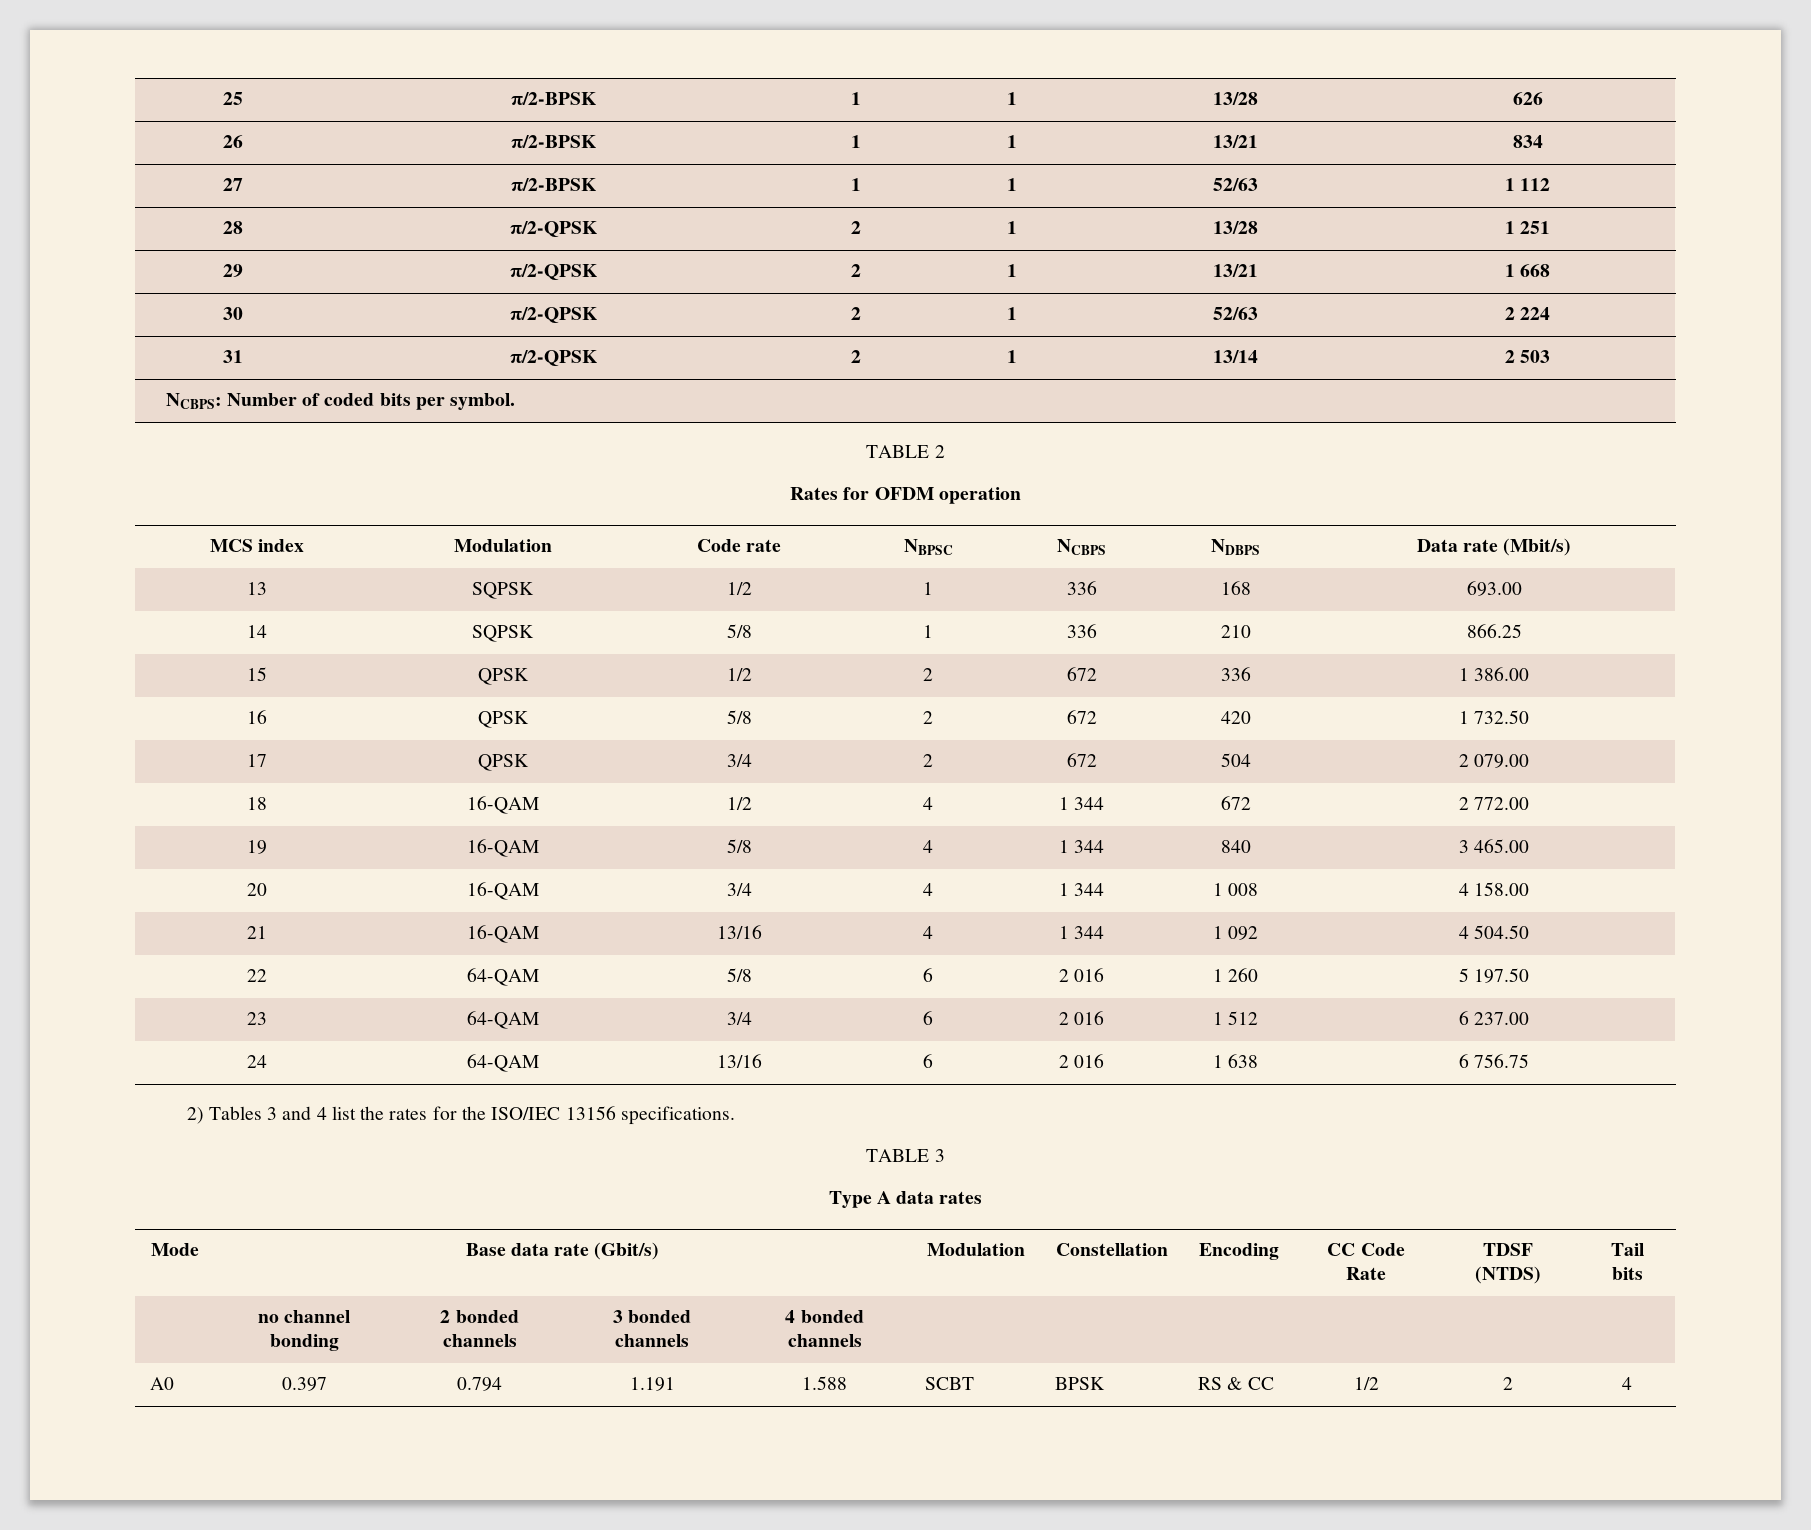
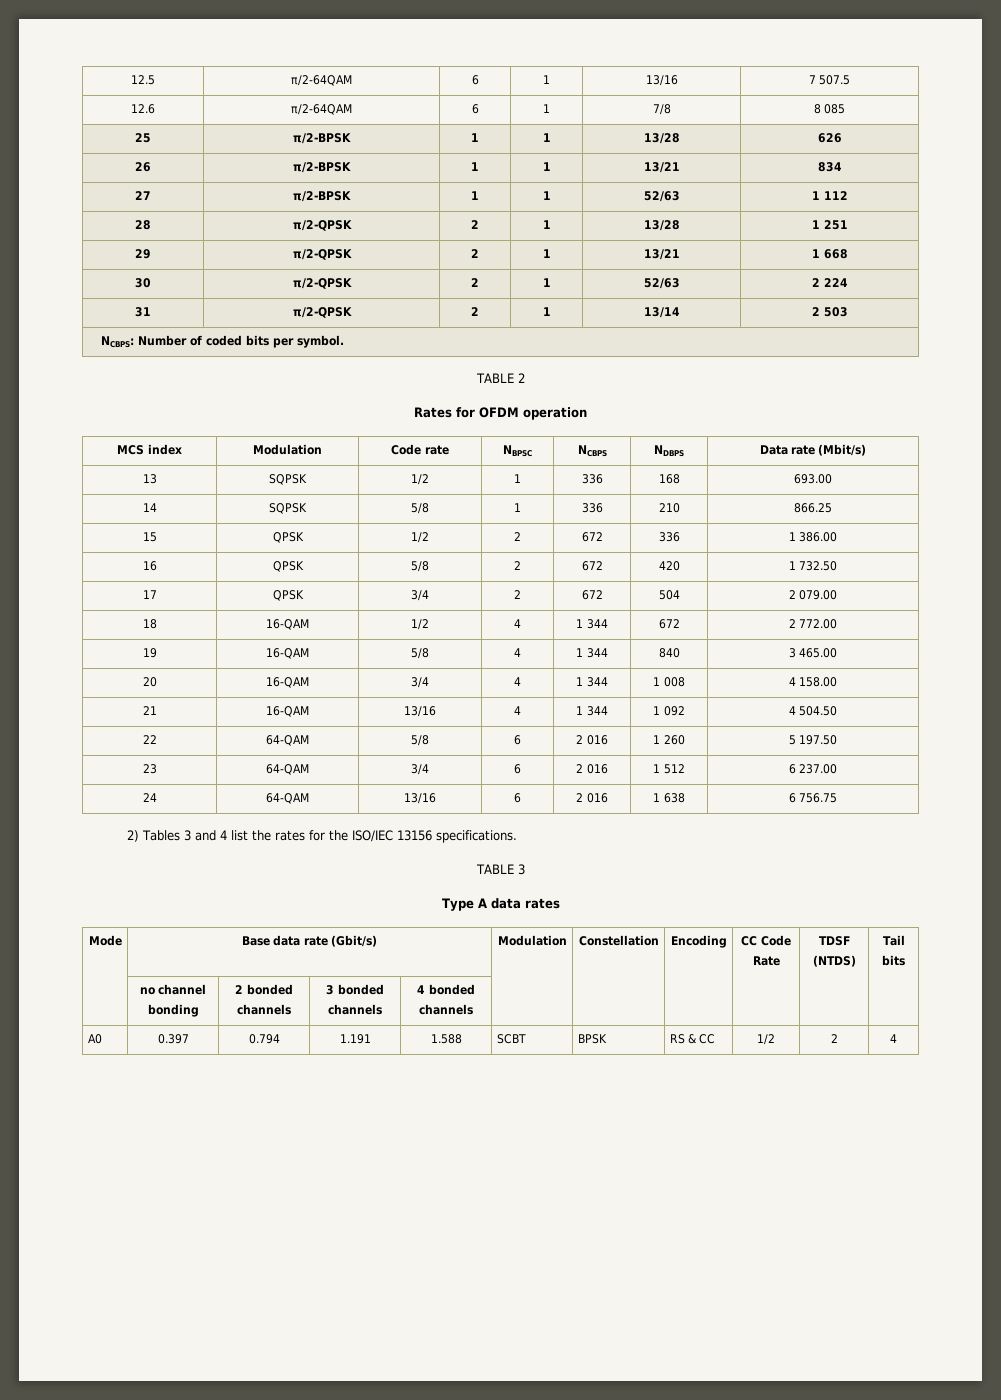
+ 12.5 | π/2-64QAM | 6 | 1 | 13/16 | 7 507.5
+ 12.6 | π/2-64QAM | 6 | 1 | 7/8 | 8 085

